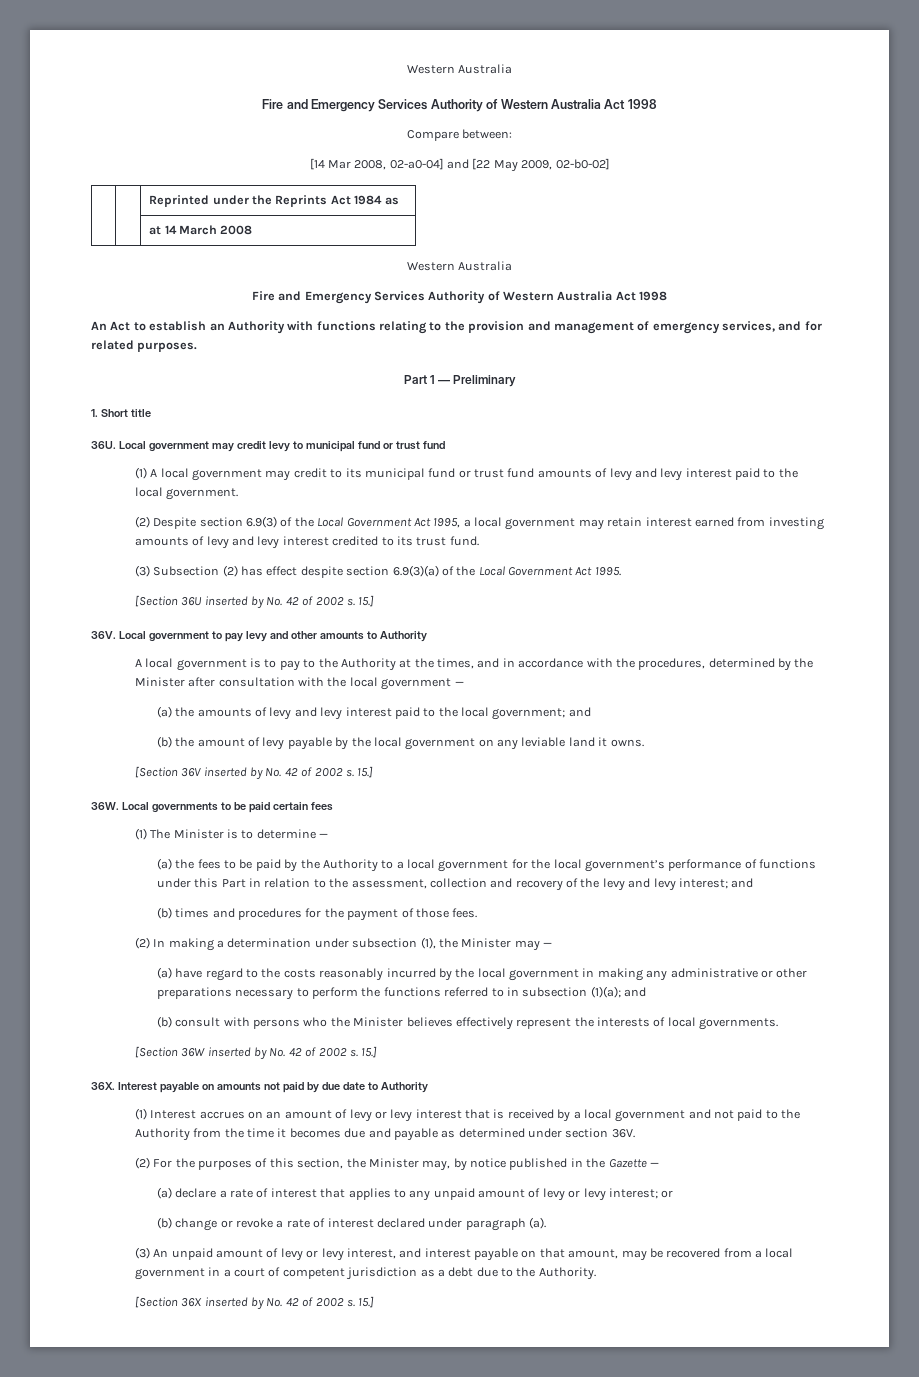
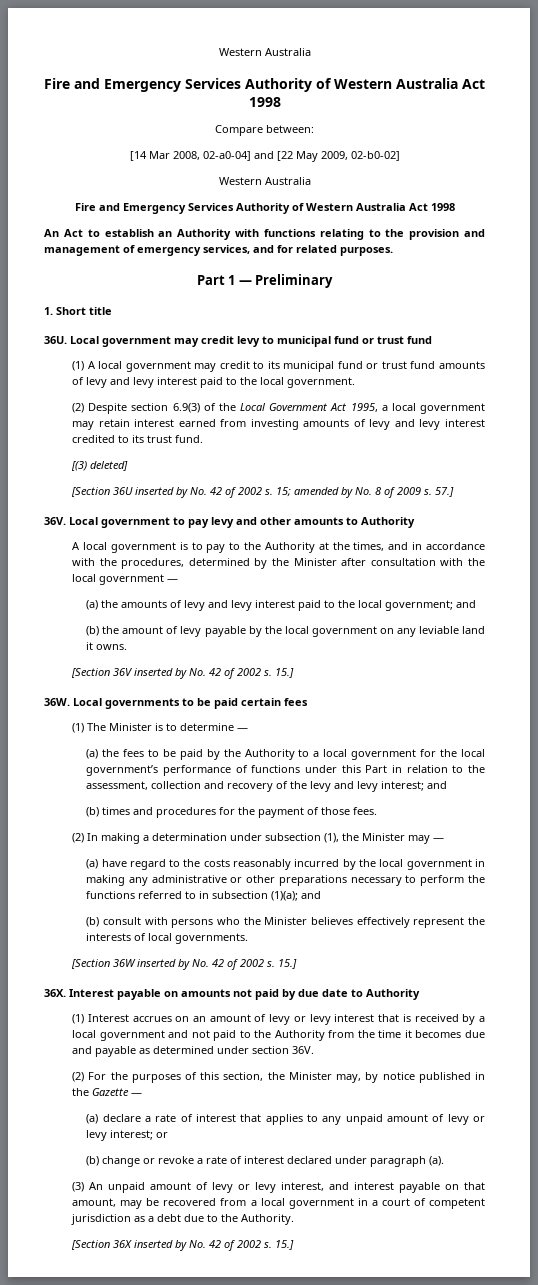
- | | Reprinted under the Reprints Act 1984 as
- | | at 14 March 2008
- (3) Subsection (2) has effect despite section 6.9(3)(a) of the Local Government Act 1995.
+ [(3) deleted]
- [Section 36U inserted by No. 42 of 2002 s. 15.]
+ [Section 36U inserted by No. 42 of 2002 s. 15; amended by No. 8 of 2009 s. 57.]

